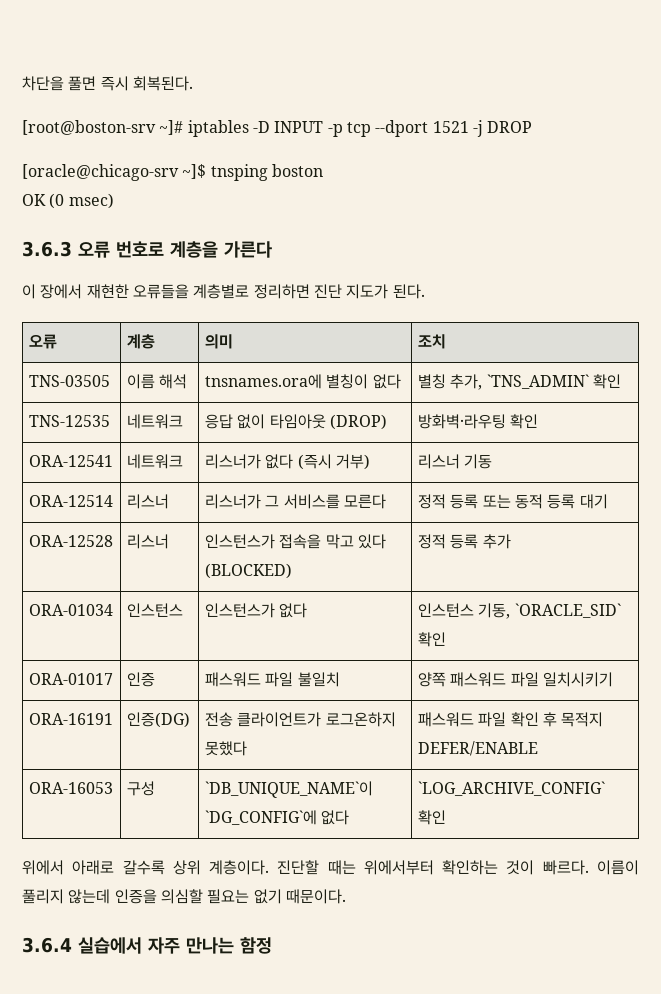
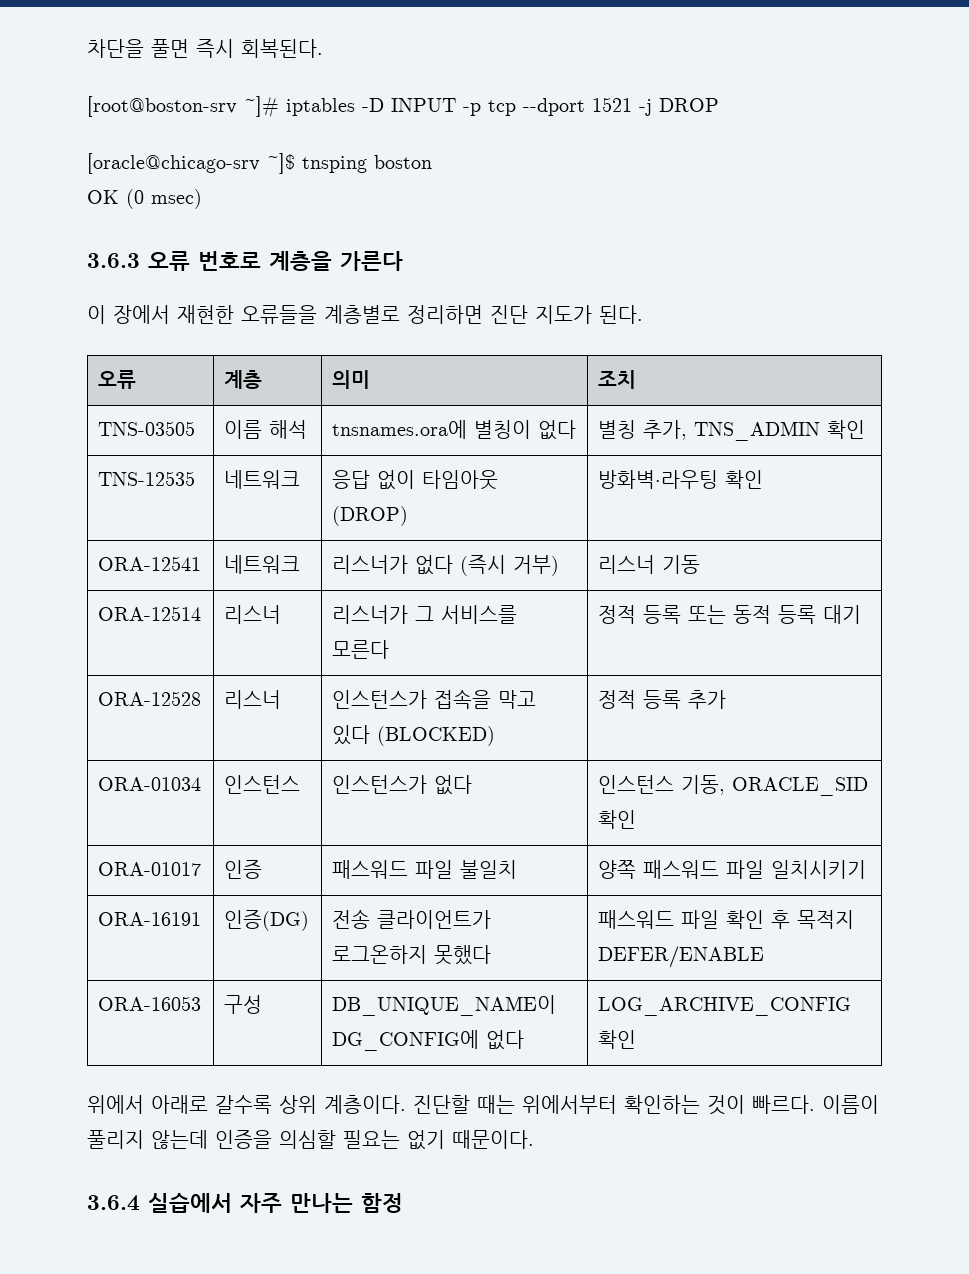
- TNS-03505 | 이름 해석 | tnsnames.ora에 별칭이 없다 | 별칭 추가, `TNS_ADMIN` 확인
+ TNS-03505 | 이름 해석 | tnsnames.ora에 별칭이 없다 | 별칭 추가, TNS_ADMIN 확인
- ORA-01034 | 인스턴스 | 인스턴스가 없다 | 인스턴스 기동, `ORACLE_SID` 확인
+ ORA-01034 | 인스턴스 | 인스턴스가 없다 | 인스턴스 기동, ORACLE_SID 확인
- ORA-16053 | 구성 | `DB_UNIQUE_NAME`이 `DG_CONFIG`에 없다 | `LOG_ARCHIVE_CONFIG` 확인
+ ORA-16053 | 구성 | DB_UNIQUE_NAME이 DG_CONFIG에 없다 | LOG_ARCHIVE_CONFIG 확인

